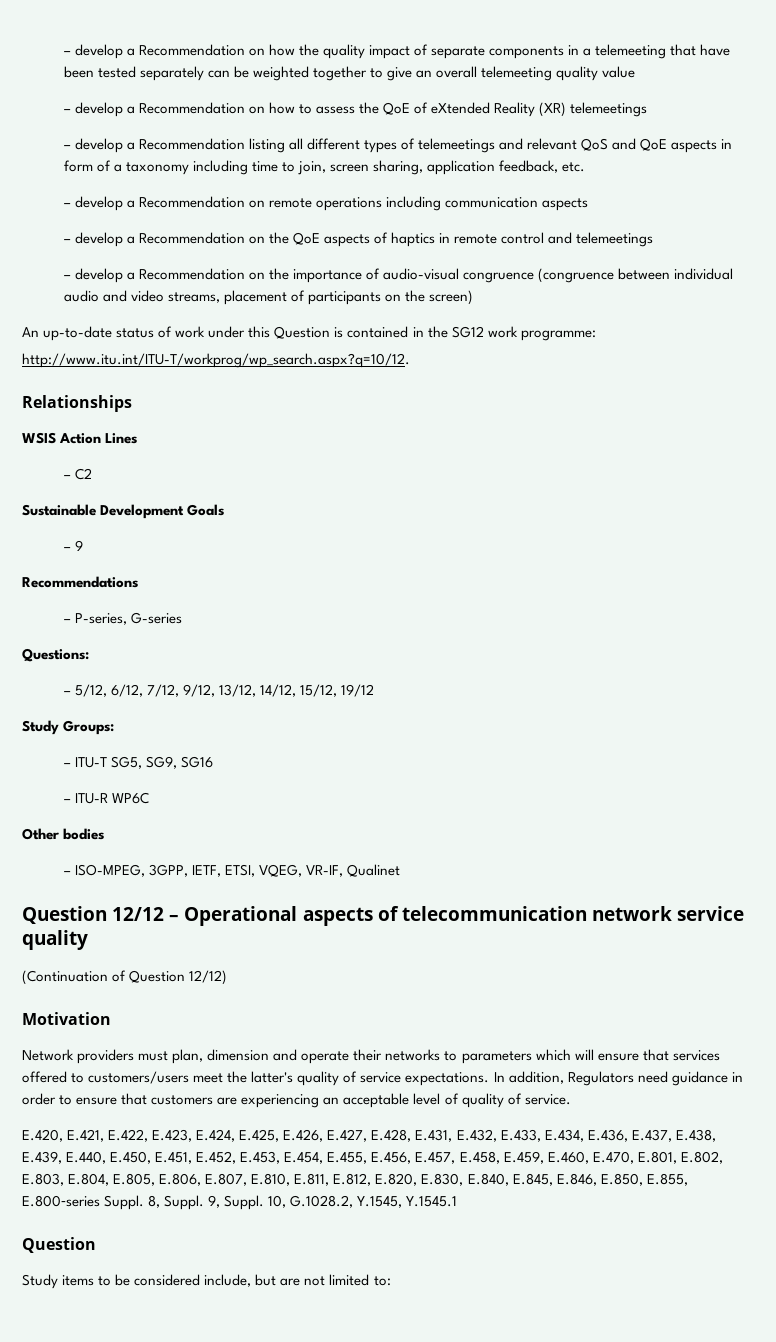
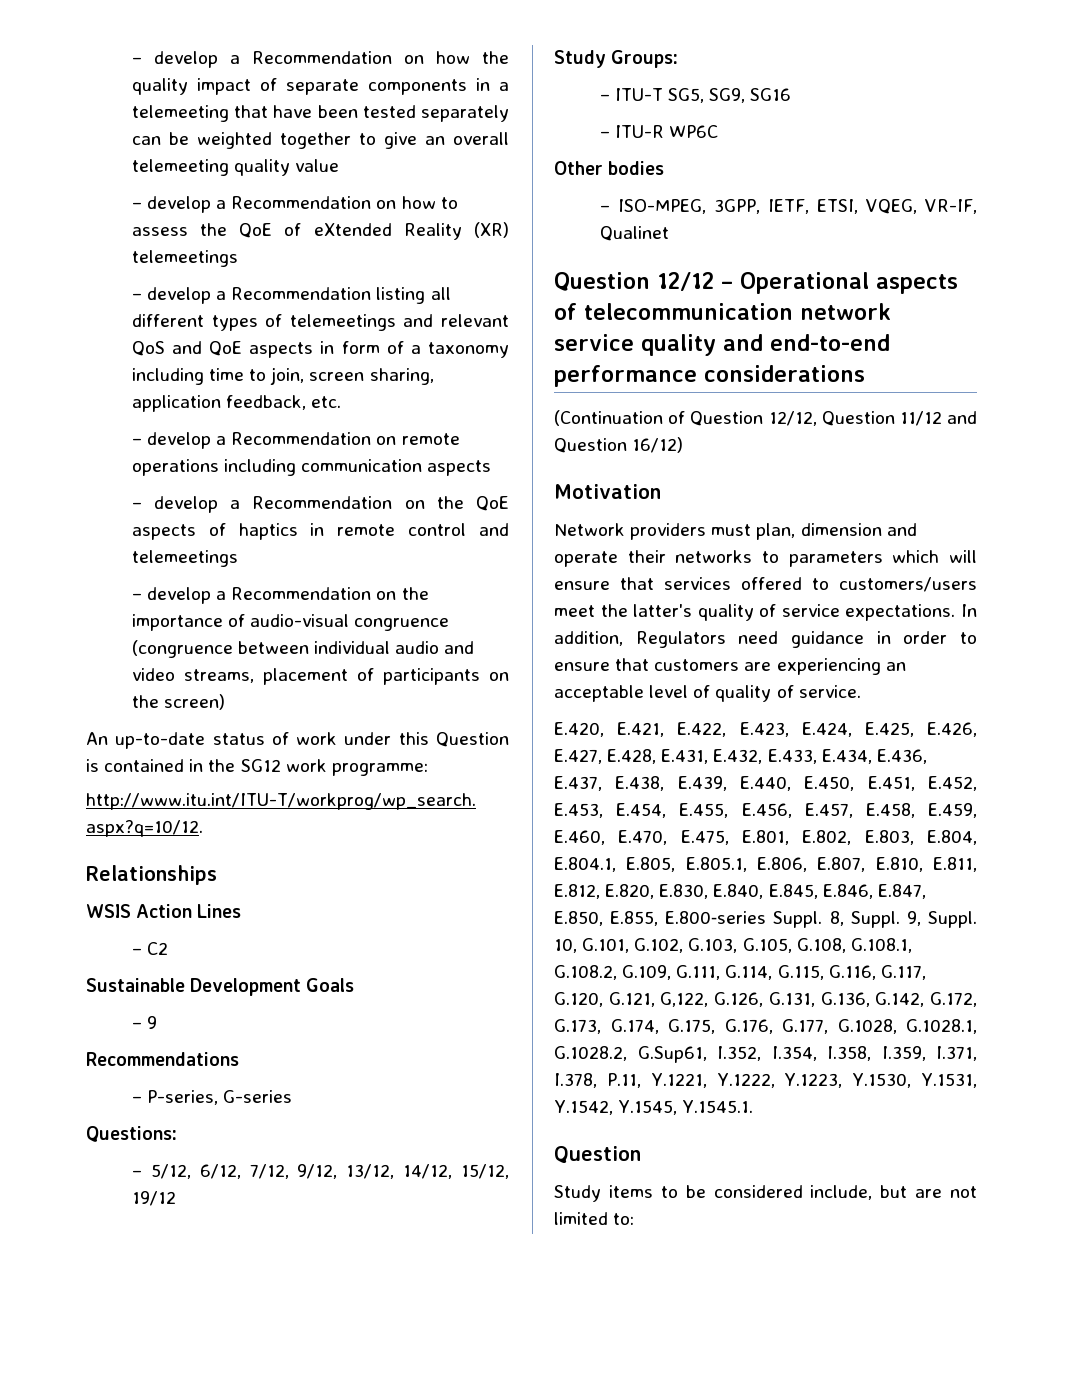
- Question 12/12 – Operational aspects of telecommunication network service quality
+ Question 12/12 – Operational aspects of telecommunication network service quality and end-to-end performance considerations
- (Continuation of Question 12/12)
+ (Continuation of Question 12/12, Question 11/12 and Question 16/12)
- E.420, E.421, E.422, E.423, E.424, E.425, E.426, E.427, E.428, E.431, E.432, E.433, E.434, E.436, E.437, E.438, E.439, E.440, E.450, E.451, E.452, E.453, E.454, E.455, E.456, E.457, E.458, E.459, E.460, E.470, E.801, E.802, E.803, E.804, E.805, E.806, E.807, E.810, E.811, E.812, E.820, E.830, E.840, E.845, E.846, E.850, E.855, E.800‑series Suppl.
+ E.420, E.421, E.422, E.423, E.424, E.425, E.426, E.427, E.428, E.431, E.432, E.433, E.434, E.436, E.437, E.438, E.439, E.440, E.450, E.451, E.452, E.453, E.454, E.455, E.456, E.457, E.458, E.459, E.460, E.470, E.475, E.801, E.802, E.803, E.804, E.804.1, E.805, E.805.1, E.806, E.807, E.810, E.811, E.812, E.820, E.830, E.840, E.845, E.846, E.847, E.850, E.855, E.800‑series Suppl.
- 10, G.1028.2, Y.1545, Y.1545.1
+ 10, G.101, G.102, G.103, G.105, G.108, G.108.1, G.108.2, G.109, G.111, G.114, G.115, G.116, G.117, G.120, G.121, G,122, G.126, G.131, G.136, G.142, G.172, G.173, G.174, G.175, G.176, G.177, G.1028, G.1028.1, G.1028.2, G.Sup61, I.352, I.354, I.358, I.359, I.371, I.378, P.11, Y.1221, Y.1222, Y.1223, Y.1530, Y.1531, Y.1542, Y.1545, Y.1545.1.

